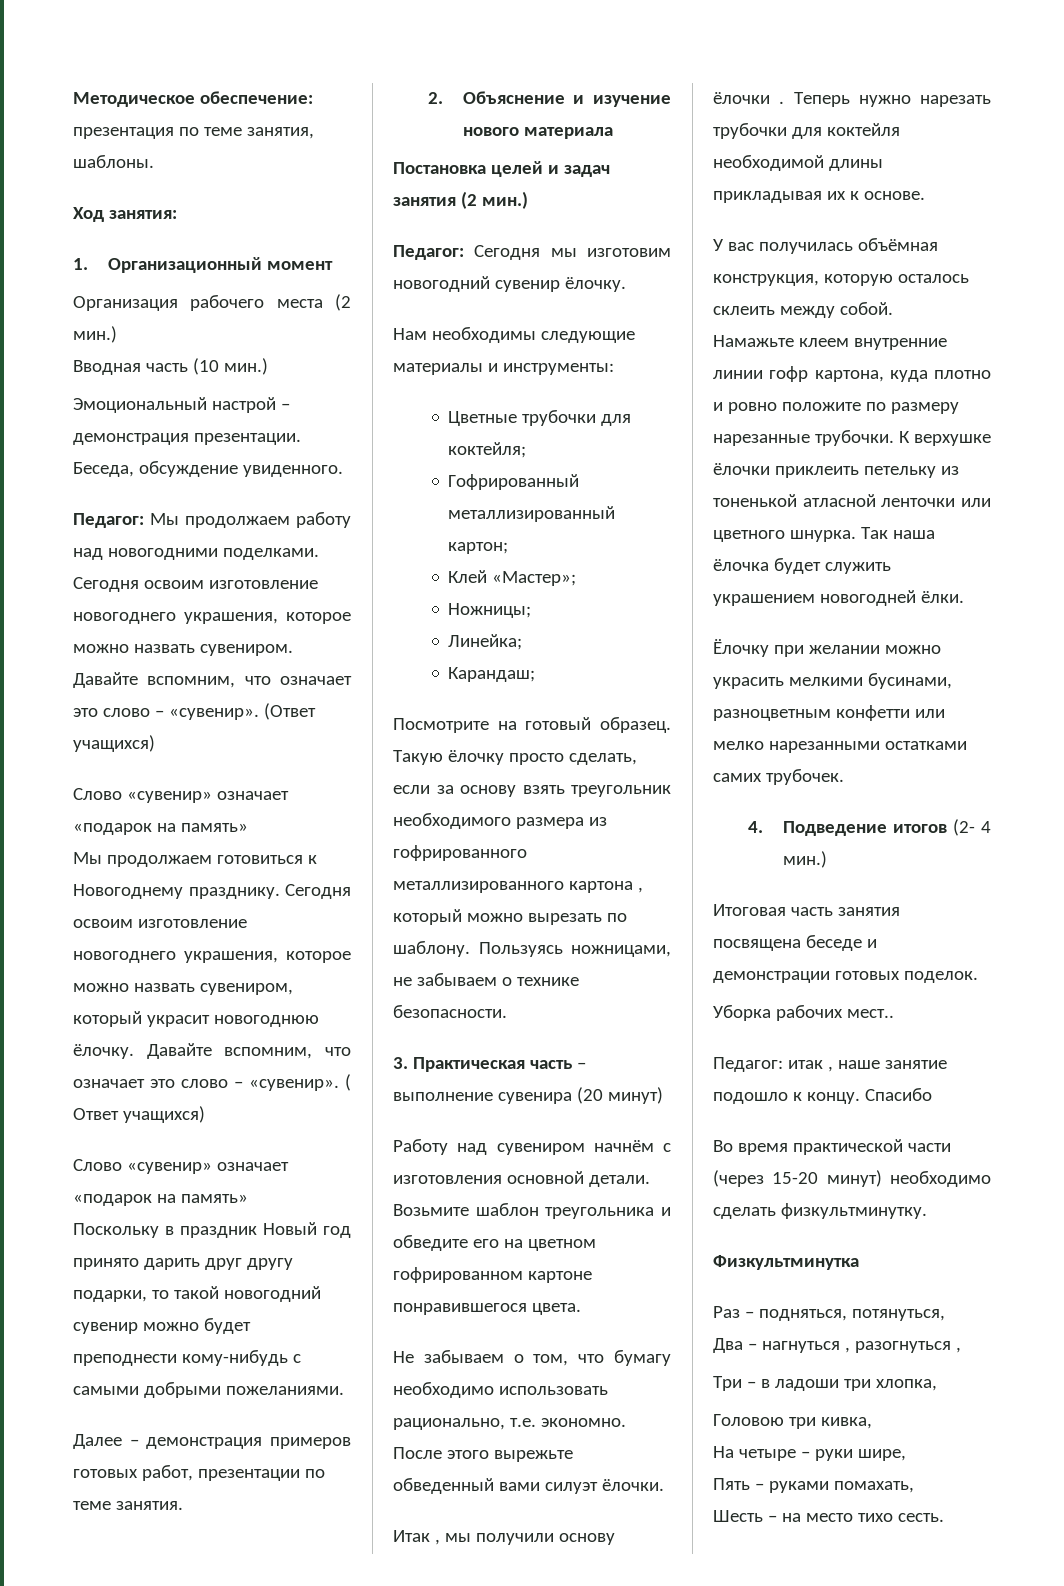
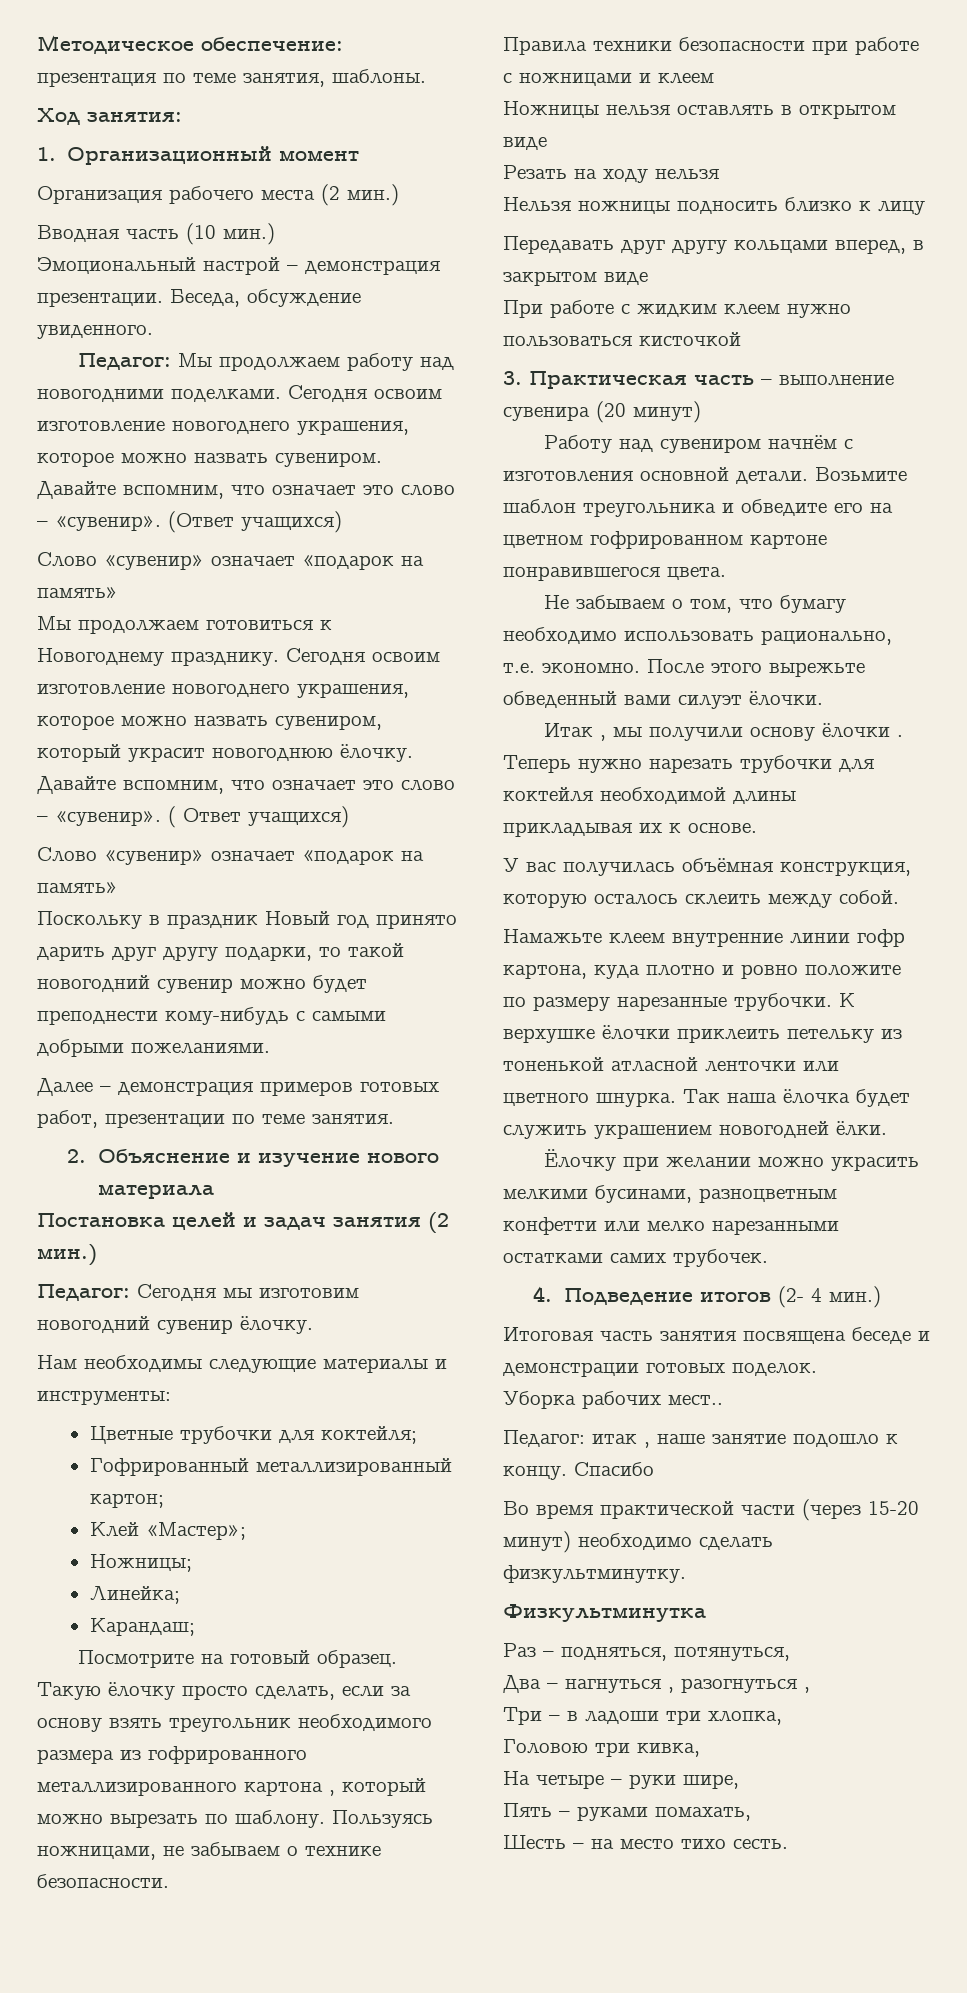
+ Правила техники безопасности при работе с ножницами и клеем
+ Ножницы нельзя оставлять в открытом виде
+ Резать на ходу нельзя
+ Нельзя ножницы подносить близко к лицу
+ Передавать друг другу кольцами вперед, в закрытом виде
+ При работе с жидким клеем нужно пользоваться кисточкой

